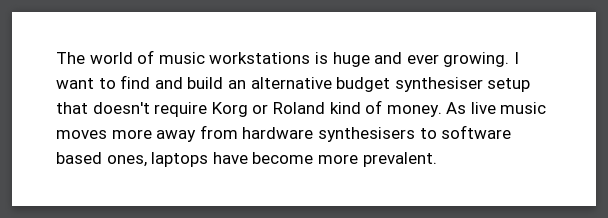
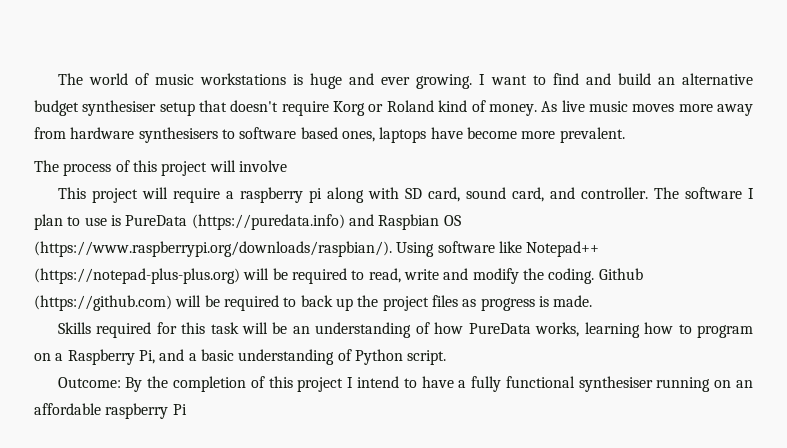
+ The process of this project will involve
+ This project will require a raspberry pi along with SD card, sound card, and controller. The software I plan to use is PureData (https://puredata.info) and Raspbian OS (https://www.raspberrypi.org/downloads/raspbian/). Using software like Notepad++ (https://notepad-plus-plus.org) will be required to read, write and modify the coding. Github (https://github.com) will be required to back up the project files as progress is made.
+ Skills required for this task will be an understanding of how PureData works, learning how to program on a Raspberry Pi, and a basic understanding of Python script.
+ Outcome: By the completion of this project I intend to have a fully functional synthesiser running on an affordable raspberry Pi

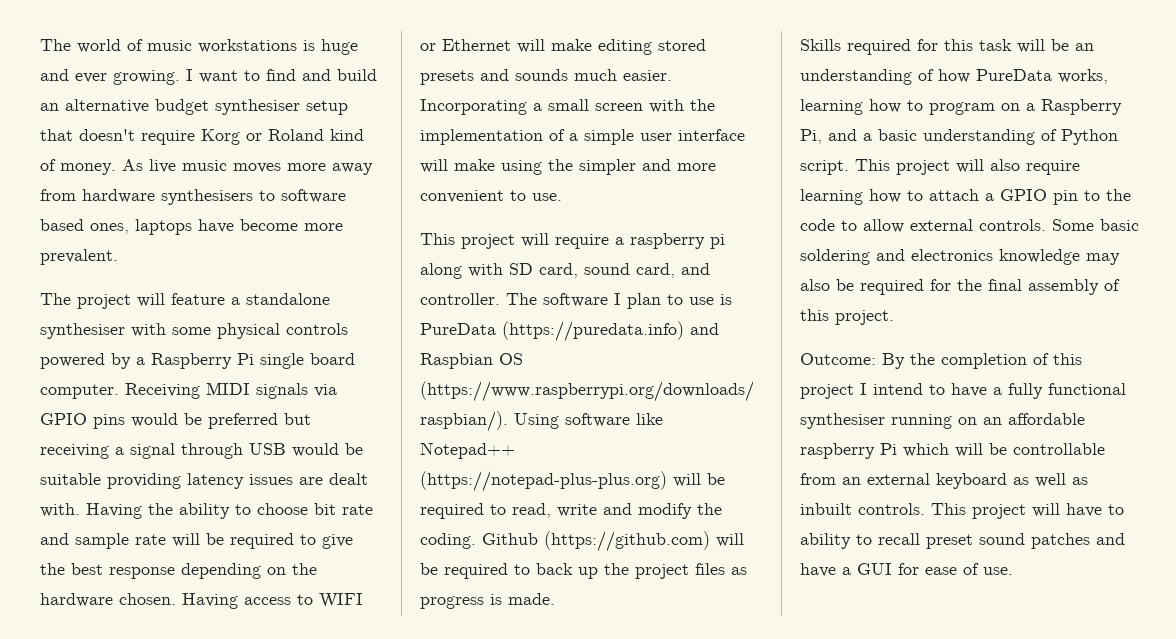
- The process of this project will involve
+ The project will feature a standalone synthesiser with some physical controls powered by a Raspberry Pi single board computer. Receiving MIDI signals via GPIO pins would be preferred but receiving a signal through USB would be suitable providing latency issues are dealt with. Having the ability to choose bit rate and sample rate will be required to give the best response depending on the hardware chosen. Having access to WIFI or Ethernet will make editing stored presets and sounds much easier. Incorporating a small screen with the implementation of a simple user interface will make using the simpler and more convenient to use.
+ This project will also require learning how to attach a GPIO pin to the code to allow external controls. Some basic soldering and electronics knowledge may also be required for the final assembly of this project.
- Outcome: By the completion of this project I intend to have a fully functional synthesiser running on an affordable raspberry Pi
+ Outcome: By the completion of this project I intend to have a fully functional synthesiser running on an affordable raspberry Pi which will be controllable from an external keyboard as well as inbuilt controls. This project will have to ability to recall preset sound patches and have a GUI for ease of use.

